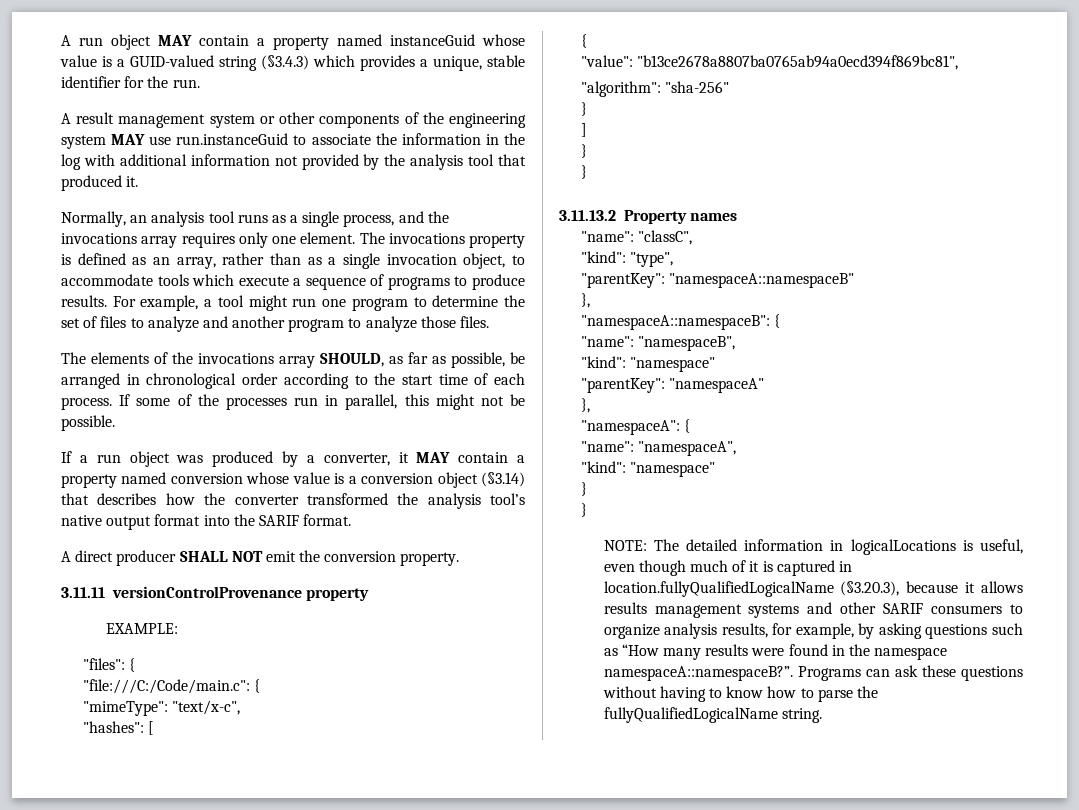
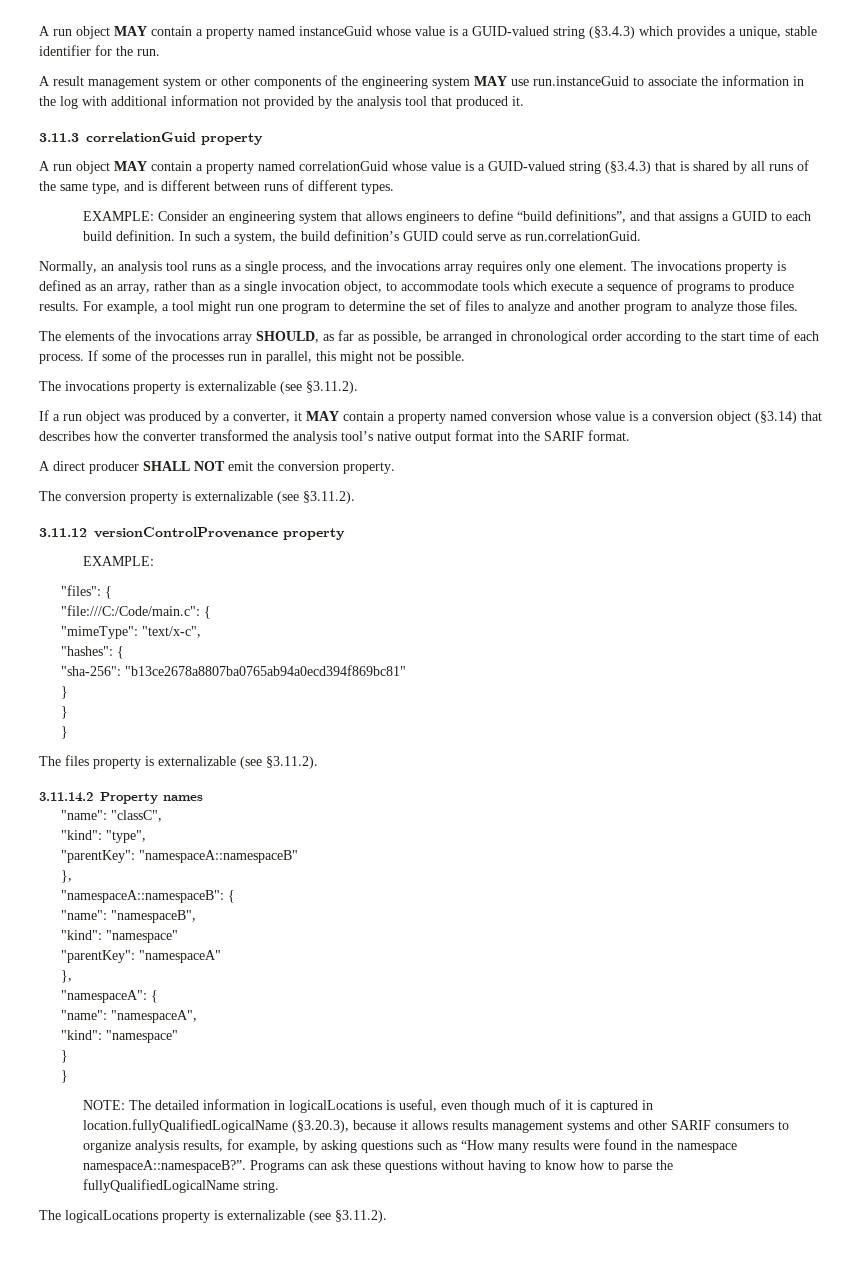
+ 3.11.3 correlationGuid property
+ A run object MAY contain a property named correlationGuid whose value is a GUID-valued string (§3.4.3) that is shared by all runs of the same type, and is different between runs of different types.
+ EXAMPLE: Consider an engineering system that allows engineers to define “build definitions”, and that assigns a GUID to each build definition. In such a system, the build definition’s GUID could serve as run.correlationGuid.
+ The invocations property is externalizable (see §3.11.2).
- 3.11.11 versionControlProvenance property
+ The conversion property is externalizable (see §3.11.2).
+ 3.11.12 versionControlProvenance property
- "hashes": [
- {
- "value": "b13ce2678a8807ba0765ab94a0ecd394f869bc81",
- "algorithm": "sha-256"
- }
- ]
+ "hashes": {
+ "sha-256": "b13ce2678a8807ba0765ab94a0ecd394f869bc81"
  }
  }
- 3.11.13.2 Property names
+ }
+ The files property is externalizable (see §3.11.2).
+ 3.11.14.2 Property names
+ The logicalLocations property is externalizable (see §3.11.2).

